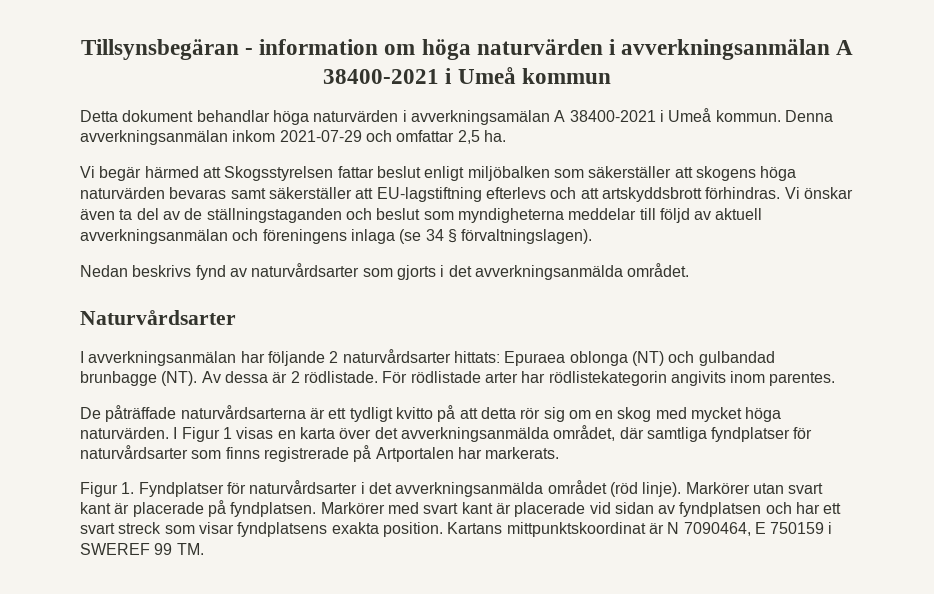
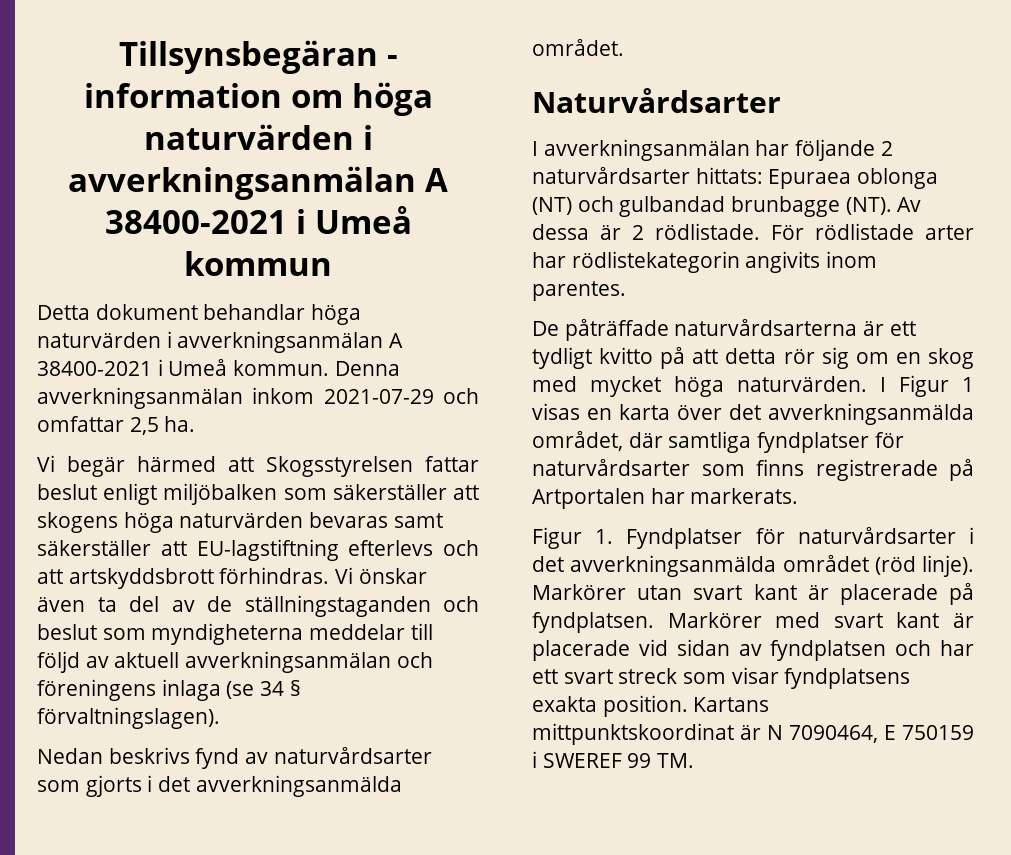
- Detta dokument behandlar höga naturvärden i avverkningsamälan A 38400-2021 i Umeå kommun.
+ Detta dokument behandlar höga naturvärden i avverkningsanmälan A 38400-2021 i Umeå kommun.

